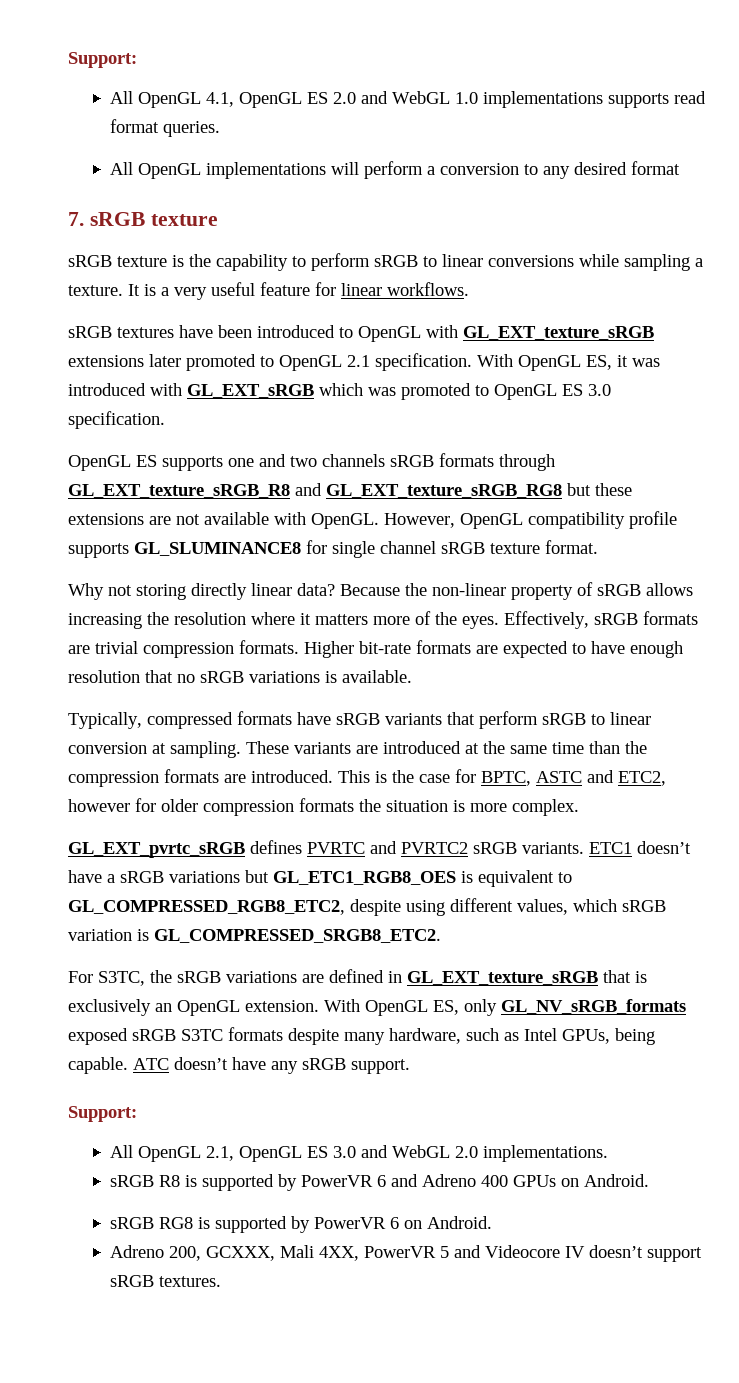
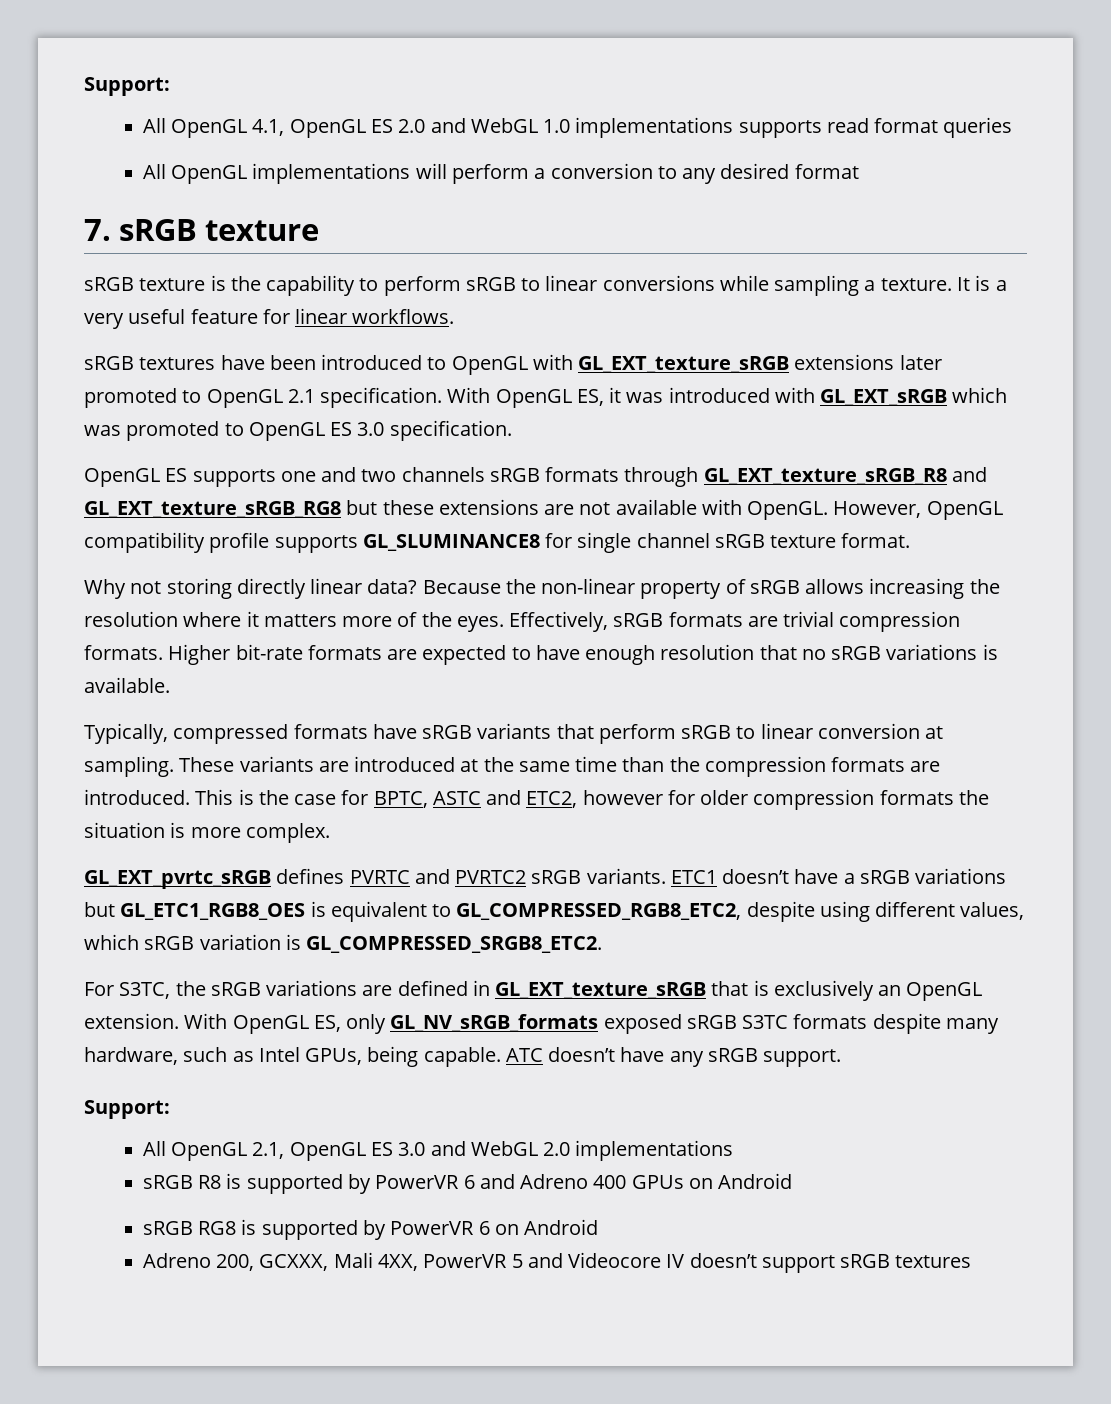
- All OpenGL 4.1, OpenGL ES 2.0 and WebGL 1.0 implementations supports read format queries.
+ All OpenGL 4.1, OpenGL ES 2.0 and WebGL 1.0 implementations supports read format queries
- All OpenGL 2.1, OpenGL ES 3.0 and WebGL 2.0 implementations.
+ All OpenGL 2.1, OpenGL ES 3.0 and WebGL 2.0 implementations
- sRGB R8 is supported by PowerVR 6 and Adreno 400 GPUs on Android.
+ sRGB R8 is supported by PowerVR 6 and Adreno 400 GPUs on Android
- sRGB RG8 is supported by PowerVR 6 on Android.
+ sRGB RG8 is supported by PowerVR 6 on Android
- Adreno 200, GCXXX, Mali 4XX, PowerVR 5 and Videocore IV doesn’t support sRGB textures.
+ Adreno 200, GCXXX, Mali 4XX, PowerVR 5 and Videocore IV doesn’t support sRGB textures

